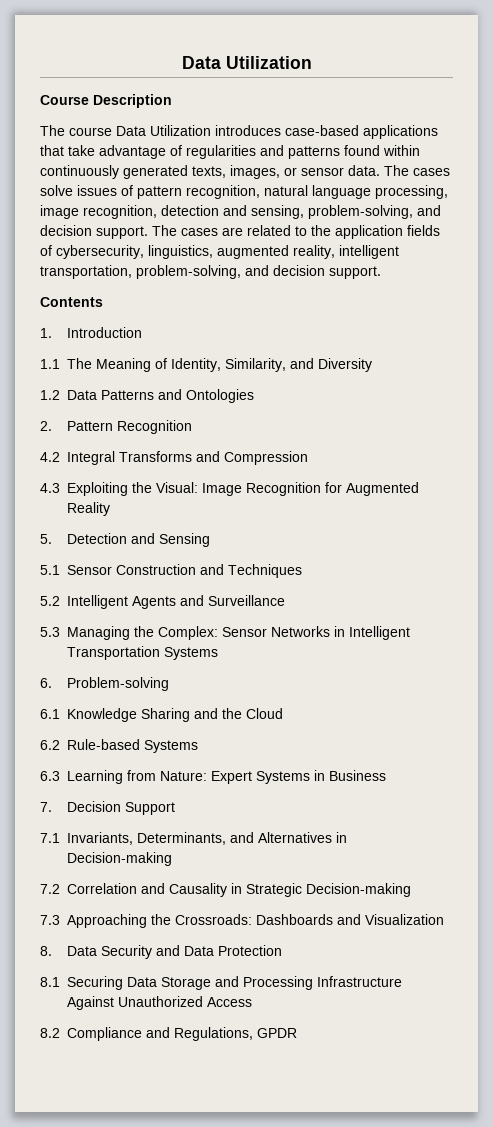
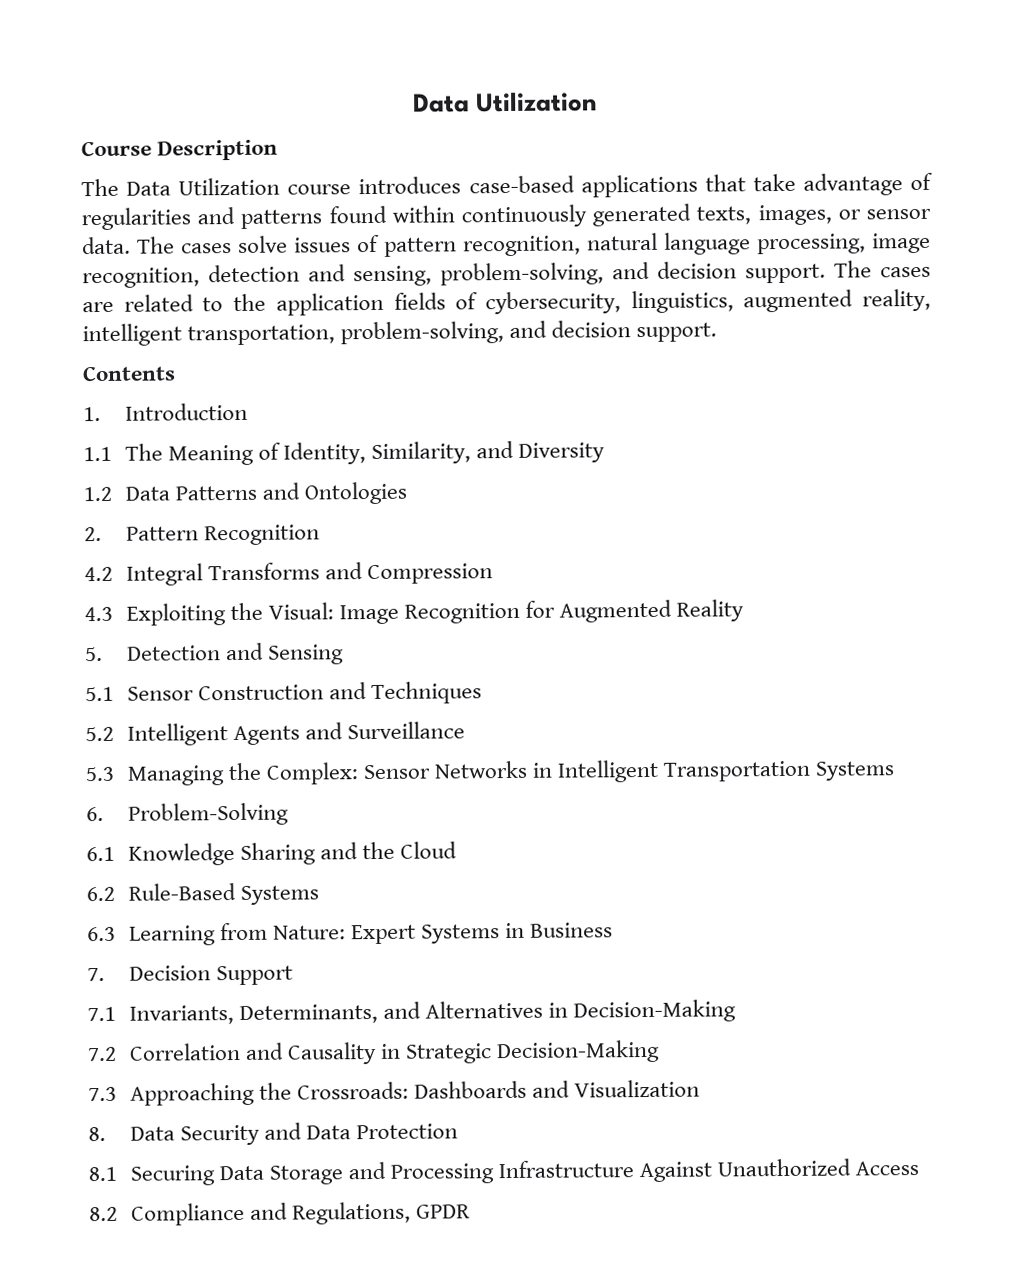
- The course Data Utilization introduces case-based applications that take advantage of regularities and patterns found within continuously generated texts, images, or sensor data.
+ The Data Utilization course introduces case-based applications that take advantage of regularities and patterns found within continuously generated texts, images, or sensor data.
- 6. Problem-solving
+ 6. Problem-Solving
- 6.2 Rule-based Systems
+ 6.2 Rule-Based Systems
- 7.1 Invariants, Determinants, and Alternatives in Decision-making
+ 7.1 Invariants, Determinants, and Alternatives in Decision-Making
- 7.2 Correlation and Causality in Strategic Decision-making
+ 7.2 Correlation and Causality in Strategic Decision-Making

